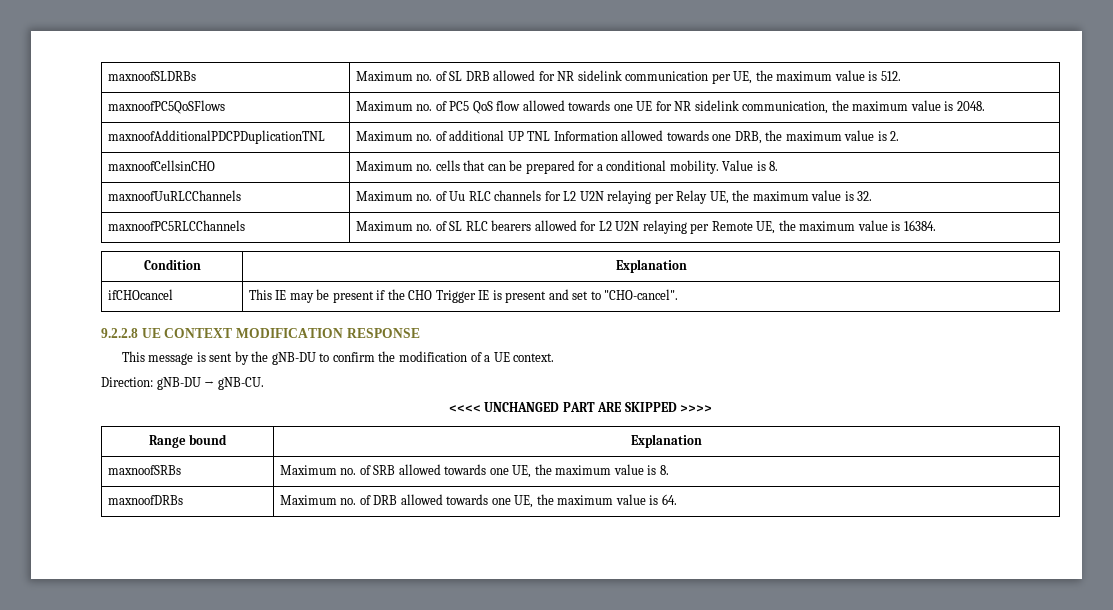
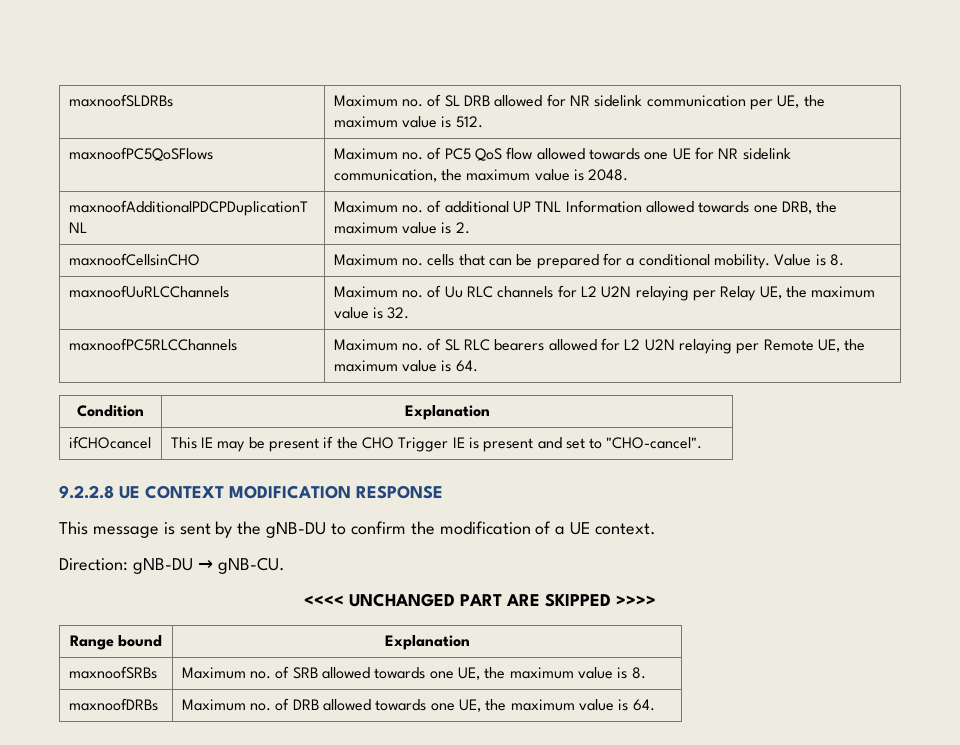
- maxnoofPC5RLCChannels | Maximum no. of SL RLC bearers allowed for L2 U2N relaying per Remote UE, the maximum value is 16384.
+ maxnoofPC5RLCChannels | Maximum no. of SL RLC bearers allowed for L2 U2N relaying per Remote UE, the maximum value is 64.

